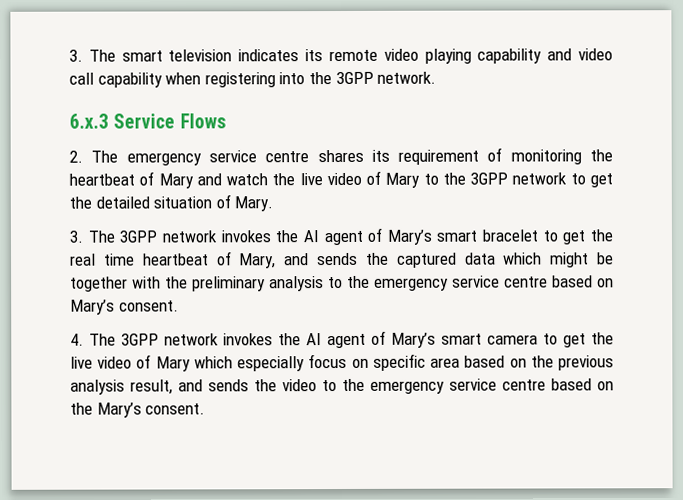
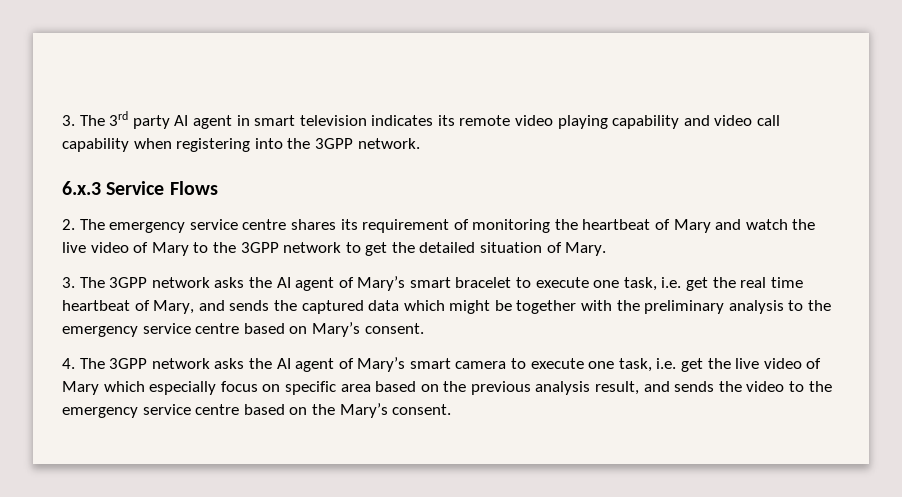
- 3. The smart television indicates its remote video playing capability and video call capability when registering into the 3GPP network.
+ 3. The 3rd party AI agent in smart television indicates its remote video playing capability and video call capability when registering into the 3GPP network.
- 3. The 3GPP network invokes the AI agent of Mary’s smart bracelet to get the real time heartbeat of Mary, and sends the captured data which might be together with the preliminary analysis to the emergency service centre based on Mary’s consent.
+ 3. The 3GPP network asks the AI agent of Mary’s smart bracelet to execute one task, i.e. get the real time heartbeat of Mary, and sends the captured data which might be together with the preliminary analysis to the emergency service centre based on Mary’s consent.
- 4. The 3GPP network invokes the AI agent of Mary’s smart camera to get the live video of Mary which especially focus on specific area based on the previous analysis result, and sends the video to the emergency service centre based on the Mary’s consent.
+ 4. The 3GPP network asks the AI agent of Mary’s smart camera to execute one task, i.e. get the live video of Mary which especially focus on specific area based on the previous analysis result, and sends the video to the emergency service centre based on the Mary’s consent.

